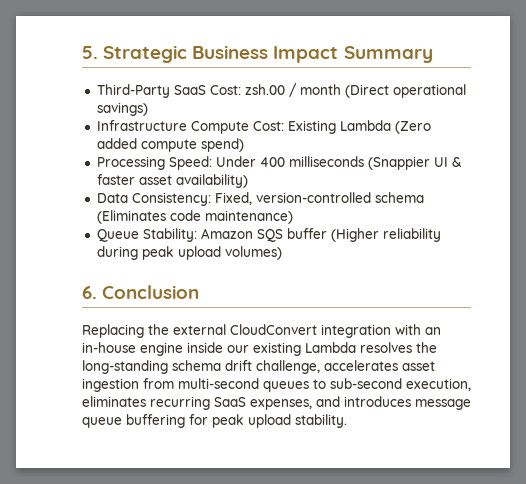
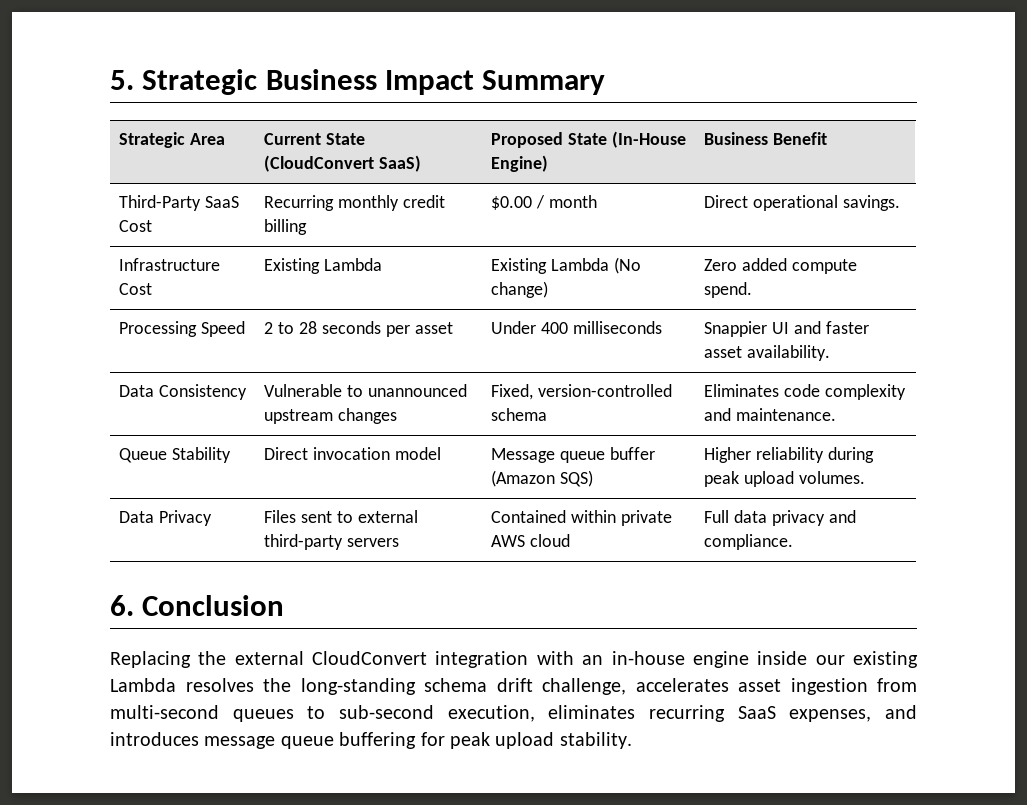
- Third-Party SaaS Cost: zsh.00 / month (Direct operational savings)
- Infrastructure Compute Cost: Existing Lambda (Zero added compute spend)
- Processing Speed: Under 400 milliseconds (Snappier UI & faster asset availability)
- Data Consistency: Fixed, version-controlled schema (Eliminates code maintenance)
- Queue Stability: Amazon SQS buffer (Higher reliability during peak upload volumes)
+ Strategic Area | Current State (CloudConvert SaaS) | Proposed State (In-House Engine) | Business Benefit
+ Third-Party SaaS Cost | Recurring monthly credit billing | $0.00 / month | Direct operational savings.
+ Infrastructure Cost | Existing Lambda | Existing Lambda (No change) | Zero added compute spend.
+ Processing Speed | 2 to 28 seconds per asset | Under 400 milliseconds | Snappier UI and faster asset availability.
+ Data Consistency | Vulnerable to unannounced upstream changes | Fixed, version-controlled schema | Eliminates code complexity and maintenance.
+ Queue Stability | Direct invocation model | Message queue buffer (Amazon SQS) | Higher reliability during peak upload volumes.
+ Data Privacy | Files sent to external third-party servers | Contained within private AWS cloud | Full data privacy and compliance.

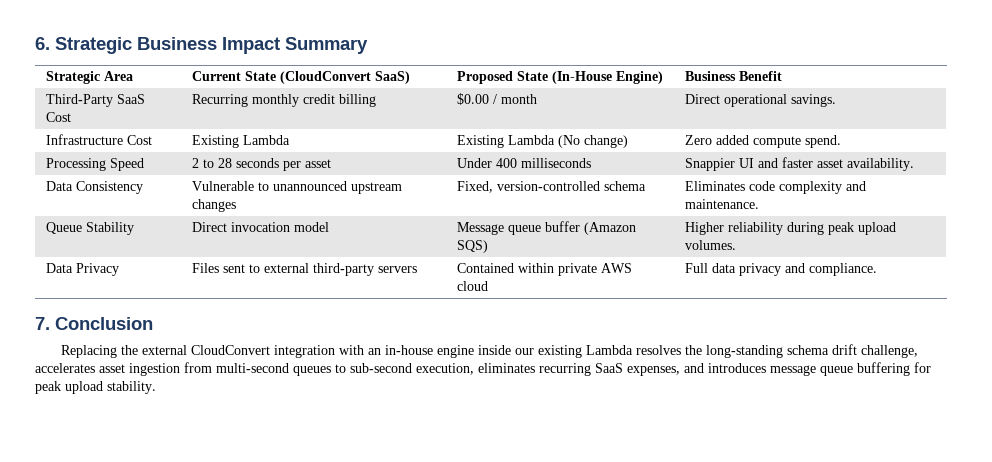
- 5. Strategic Business Impact Summary
+ 6. Strategic Business Impact Summary
- 6. Conclusion
+ 7. Conclusion

